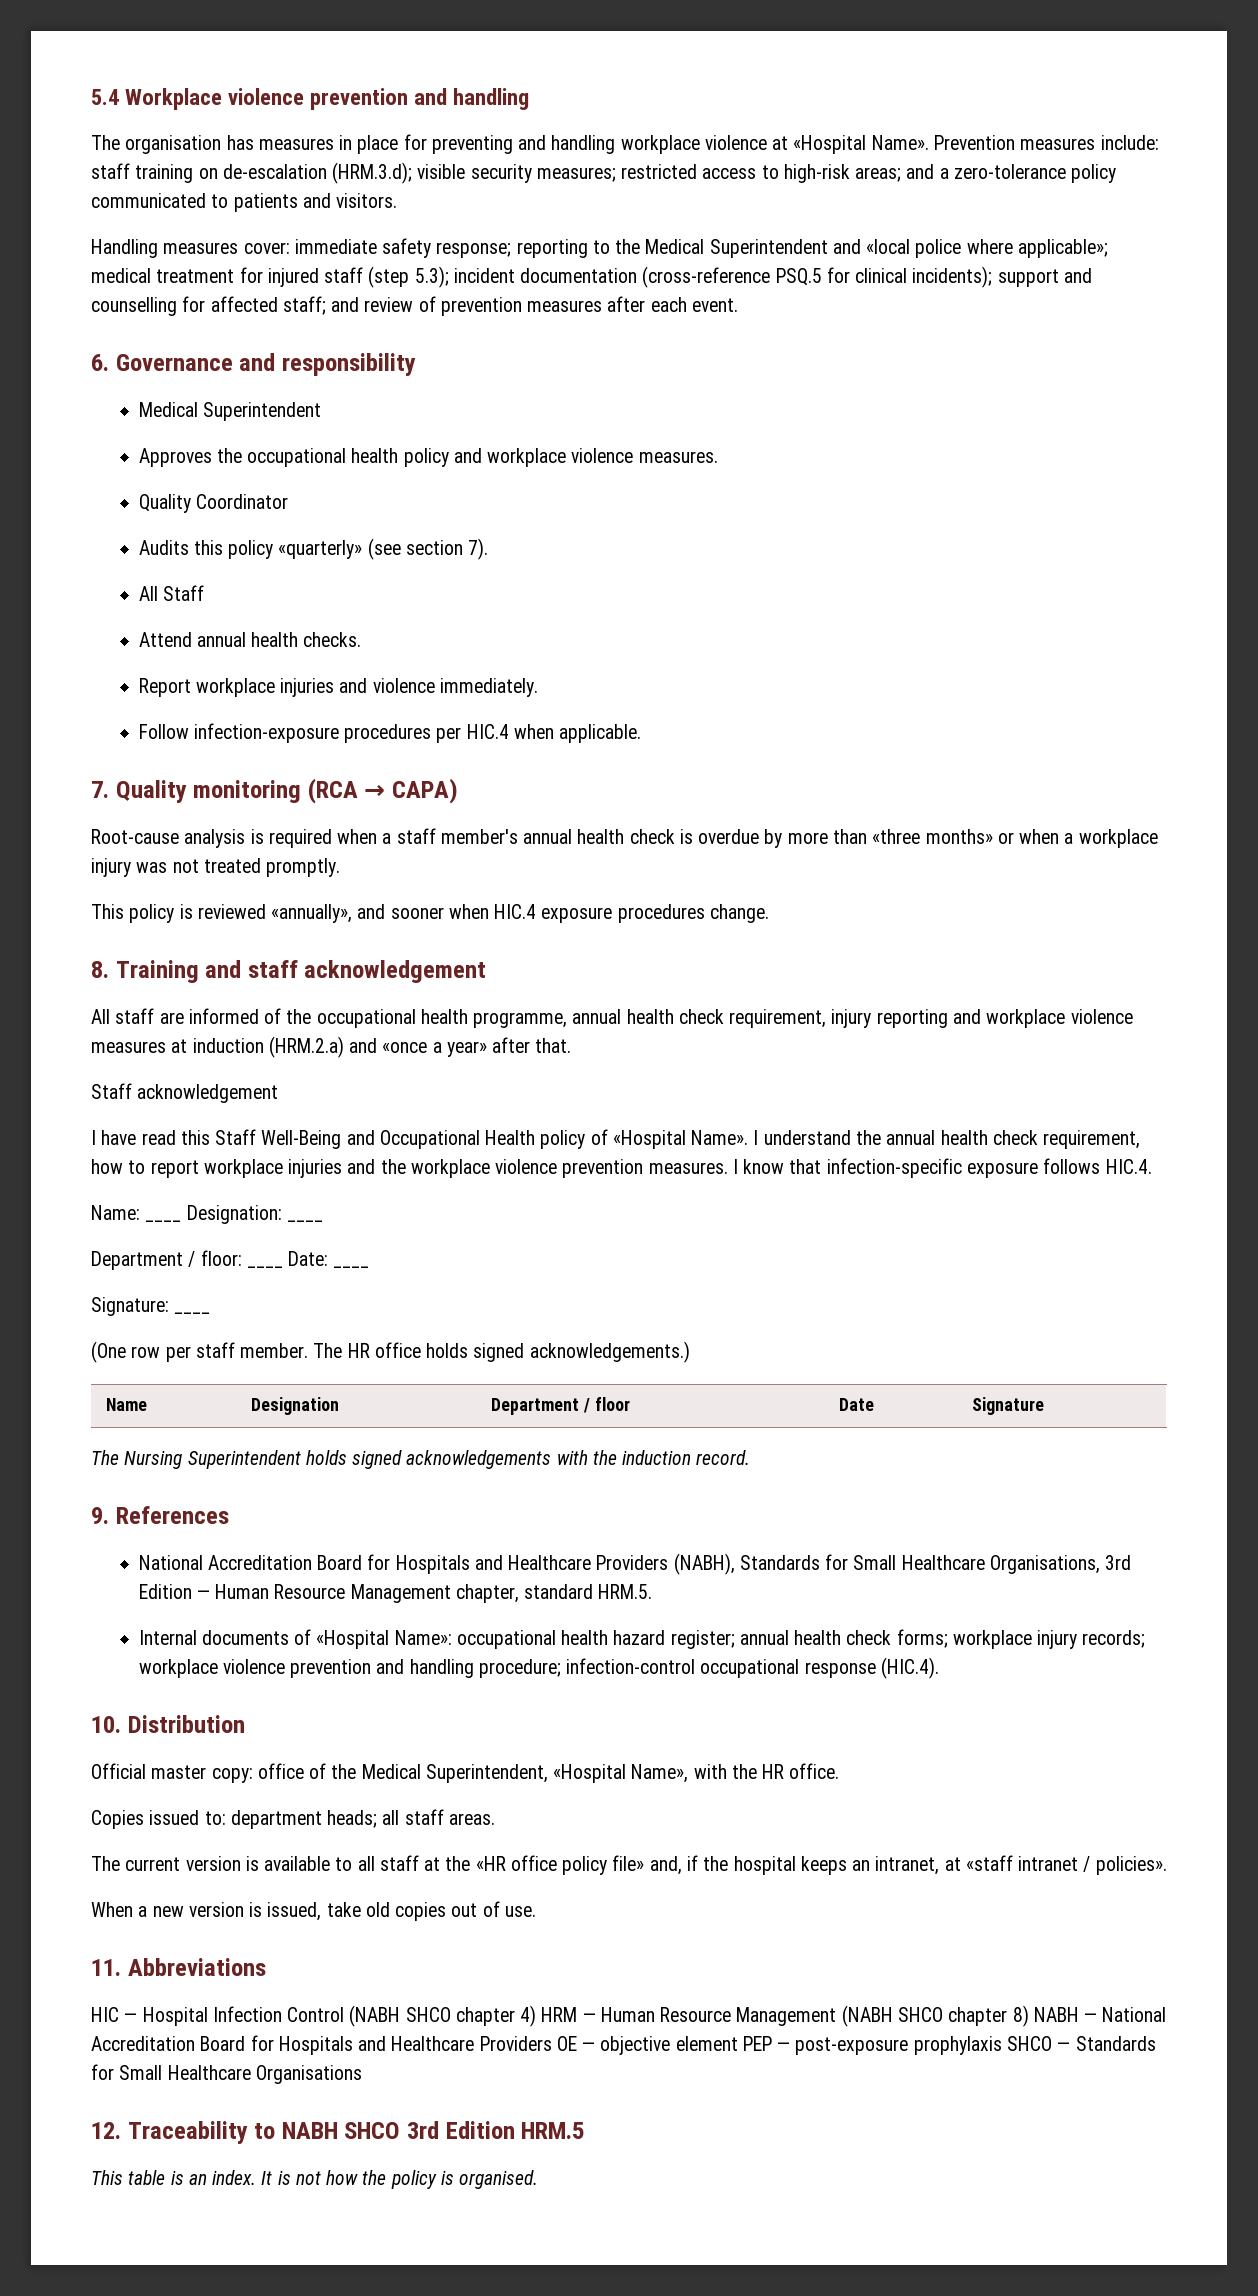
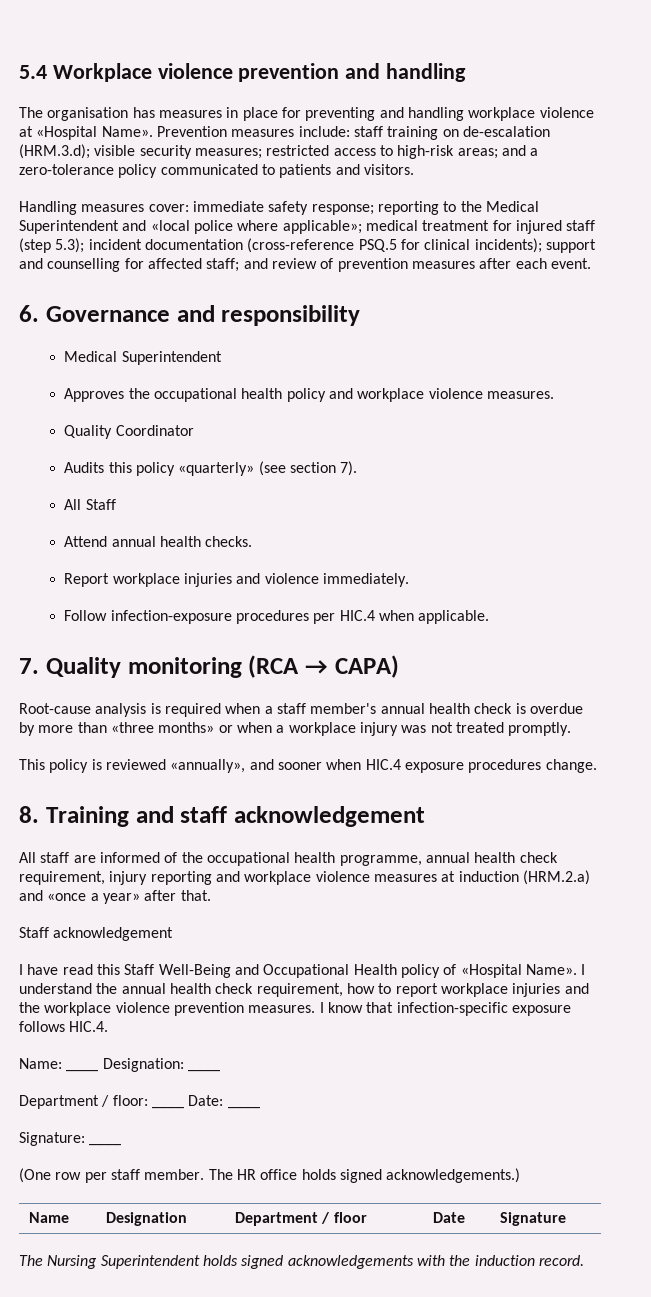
- 9. References
- National Accreditation Board for Hospitals and Healthcare Providers (NABH), Standards for Small Healthcare Organisations, 3rd Edition — Human Resource Management chapter, standard HRM.5.
- Internal documents of «Hospital Name»: occupational health hazard register; annual health check forms; workplace injury records; workplace violence prevention and handling procedure; infection-control occupational response (HIC.4).
- 10. Distribution
- Official master copy: office of the Medical Superintendent, «Hospital Name», with the HR office.
- Copies issued to: department heads; all staff areas.
- The current version is available to all staff at the «HR office policy file» and, if the hospital keeps an intranet, at «staff intranet / policies».
- When a new version is issued, take old copies out of use.
- 11. Abbreviations
- HIC — Hospital Infection Control (NABH SHCO chapter 4) HRM — Human Resource Management (NABH SHCO chapter 8) NABH — National Accreditation Board for Hospitals and Healthcare Providers OE — objective element PEP — post-exposure prophylaxis SHCO — Standards for Small Healthcare Organisations
- 12. Traceability to NABH SHCO 3rd Edition HRM.5
- This table is an index. It is not how the policy is organised.

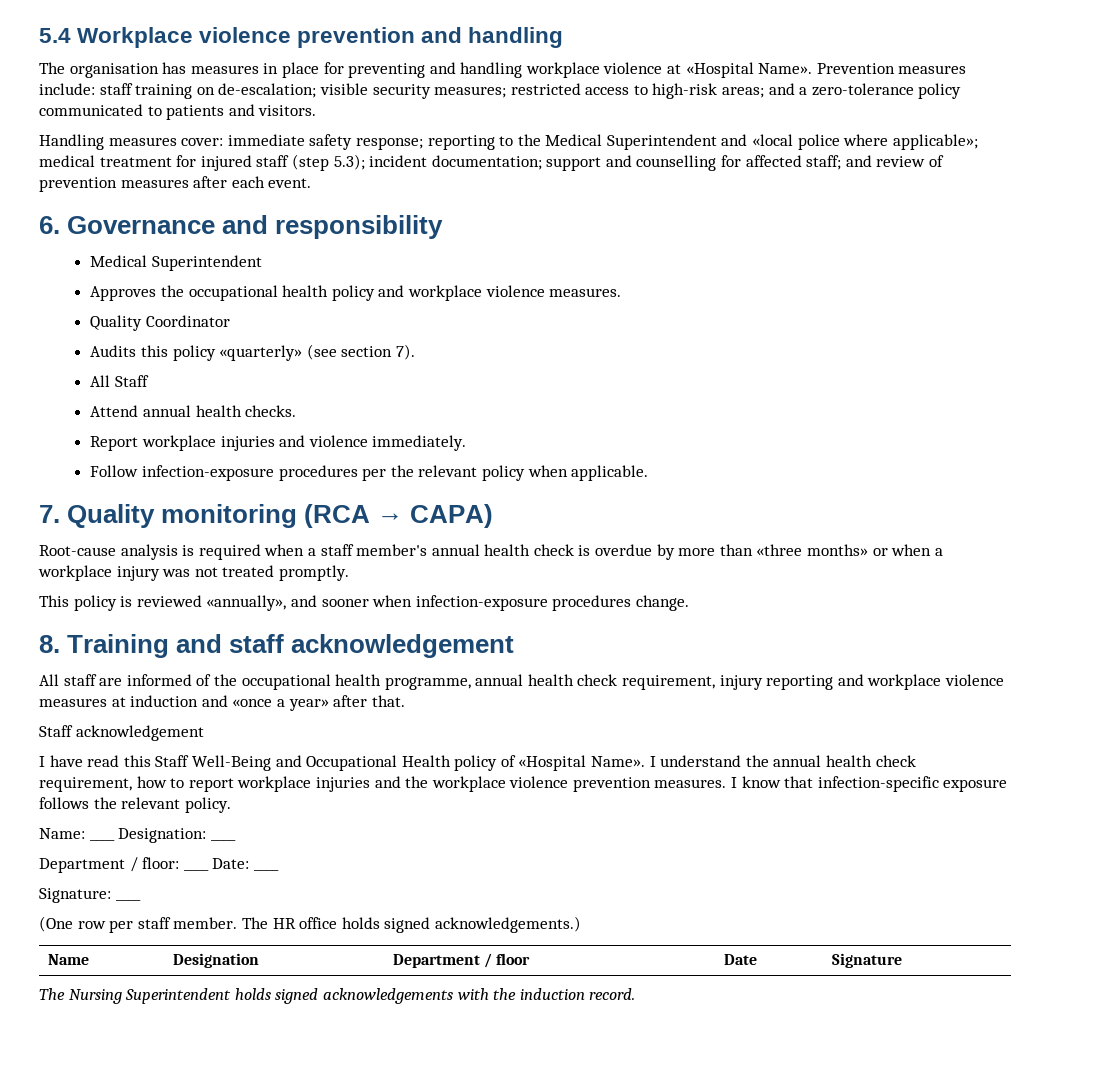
- Prevention measures include: staff training on de-escalation (HRM.3.d); visible security measures; restricted access to high-risk areas; and a zero-tolerance policy communicated to patients and visitors.
+ Prevention measures include: staff training on de-escalation; visible security measures; restricted access to high-risk areas; and a zero-tolerance policy communicated to patients and visitors.
- Handling measures cover: immediate safety response; reporting to the Medical Superintendent and «local police where applicable»; medical treatment for injured staff (step 5.3); incident documentation (cross-reference PSQ.5 for clinical incidents); support and counselling for affected staff; and review of prevention measures after each event.
+ Handling measures cover: immediate safety response; reporting to the Medical Superintendent and «local police where applicable»; medical treatment for injured staff (step 5.3); incident documentation; support and counselling for affected staff; and review of prevention measures after each event.
- Follow infection-exposure procedures per HIC.4 when applicable.
+ Follow infection-exposure procedures per the relevant policy when applicable.
- This policy is reviewed «annually», and sooner when HIC.4 exposure procedures change.
+ This policy is reviewed «annually», and sooner when infection-exposure procedures change.
- All staff are informed of the occupational health programme, annual health check requirement, injury reporting and workplace violence measures at induction (HRM.2.a) and «once a year» after that.
+ All staff are informed of the occupational health programme, annual health check requirement, injury reporting and workplace violence measures at induction and «once a year» after that.
- I know that infection-specific exposure follows HIC.4.
+ I know that infection-specific exposure follows the relevant policy.

